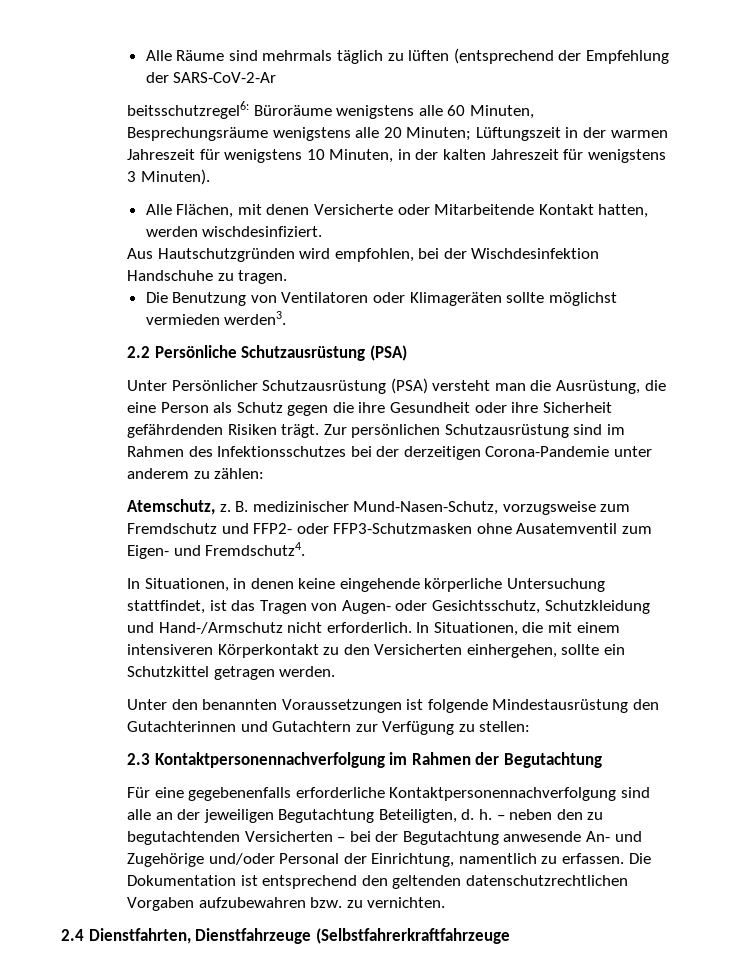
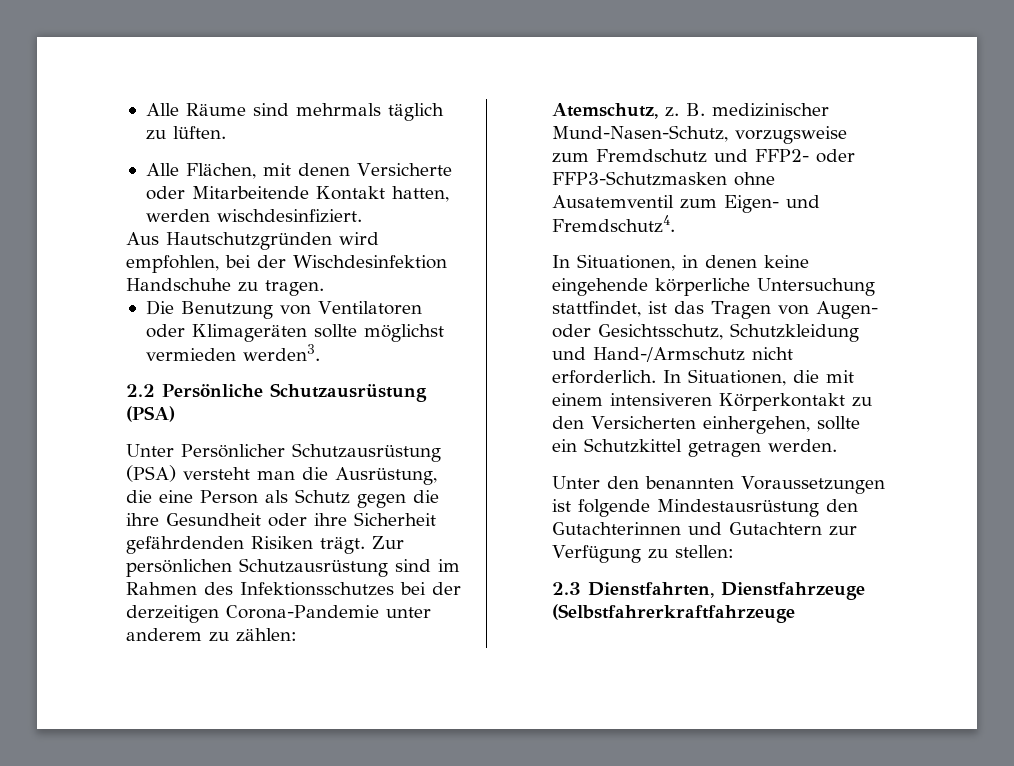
- Alle Räume sind mehrmals täglich zu lüften (entsprechend der Empfehlung der SARS-CoV-2-Ar
- beitsschutzregel6: Büroräume wenigstens alle 60 Minuten, Besprechungsräume wenigstens alle 20 Minuten; Lüftungszeit in der warmen Jahreszeit für wenigstens 10 Minuten, in der kalten Jahreszeit für wenigstens 3 Minuten).
+ Alle Räume sind mehrmals täglich zu lüften.
- 2.3 Kontaktpersonennachverfolgung im Rahmen der Begutachtung
- Für eine gegebenenfalls erforderliche Kontaktpersonennachverfolgung sind alle an der jeweiligen Begutachtung Beteiligten, d. h. – neben den zu begutachtenden Versicherten – bei der Begutachtung anwesende An- und Zugehörige und/oder Personal der Einrichtung, namentlich zu erfassen. Die Dokumentation ist entsprechend den geltenden datenschutzrechtlichen Vorgaben aufzubewahren bzw. zu vernichten.
- 2.4 Dienstfahrten, Dienstfahrzeuge (Selbstfahrerkraftfahrzeuge
+ 2.3 Dienstfahrten, Dienstfahrzeuge (Selbstfahrerkraftfahrzeuge

